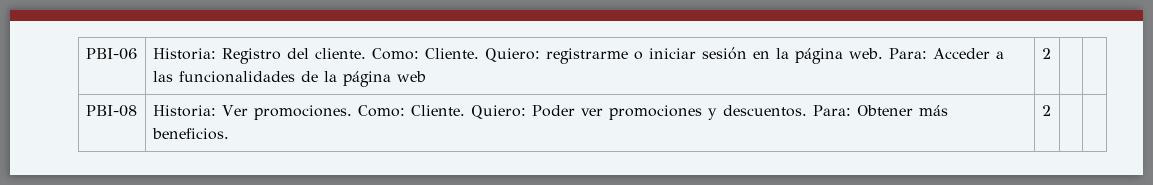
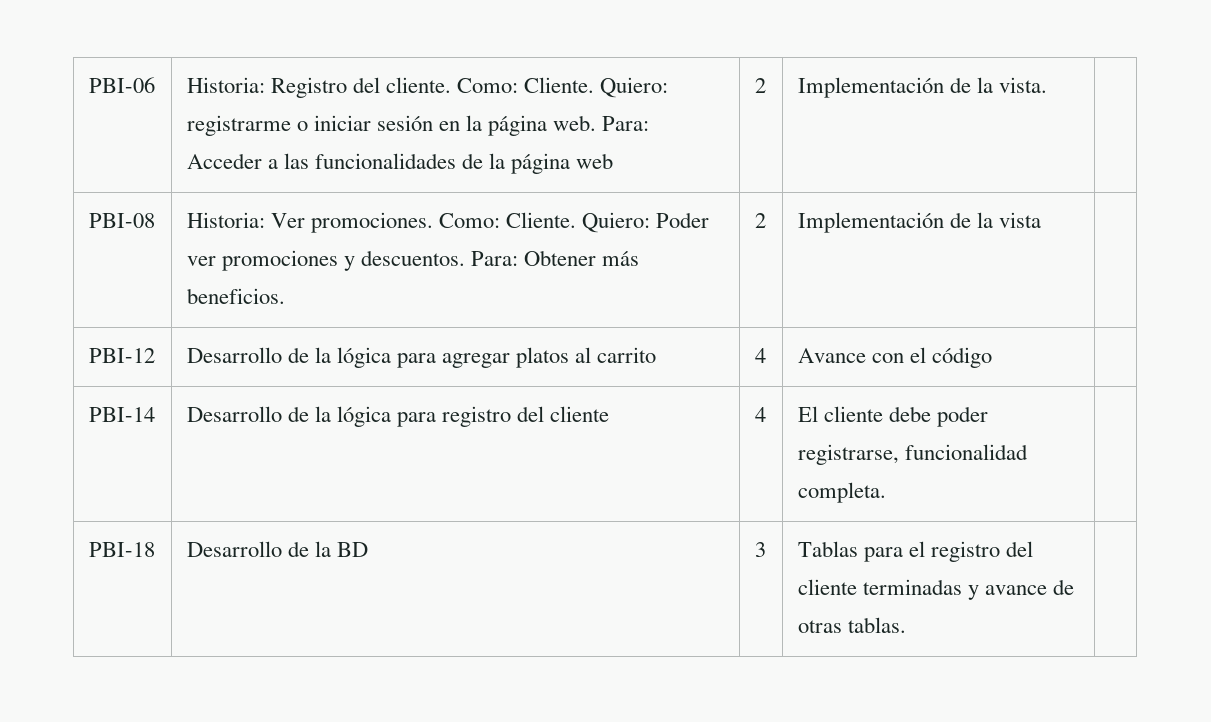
- PBI-06 | Historia: Registro del cliente. Como: Cliente. Quiero: registrarme o iniciar sesión en la página web. Para: Acceder a las funcionalidades de la página web | 2 | |
+ PBI-06 | Historia: Registro del cliente. Como: Cliente. Quiero: registrarme o iniciar sesión en la página web. Para: Acceder a las funcionalidades de la página web | 2 | Implementación de la vista. |
- PBI-08 | Historia: Ver promociones. Como: Cliente. Quiero: Poder ver promociones y descuentos. Para: Obtener más beneficios. | 2 | |
+ PBI-08 | Historia: Ver promociones. Como: Cliente. Quiero: Poder ver promociones y descuentos. Para: Obtener más beneficios. | 2 | Implementación de la vista |
+ PBI-12 | Desarrollo de la lógica para agregar platos al carrito | 4 | Avance con el código |
+ PBI-14 | Desarrollo de la lógica para registro del cliente | 4 | El cliente debe poder registrarse, funcionalidad completa. |
+ PBI-18 | Desarrollo de la BD | 3 | Tablas para el registro del cliente terminadas y avance de otras tablas. |

